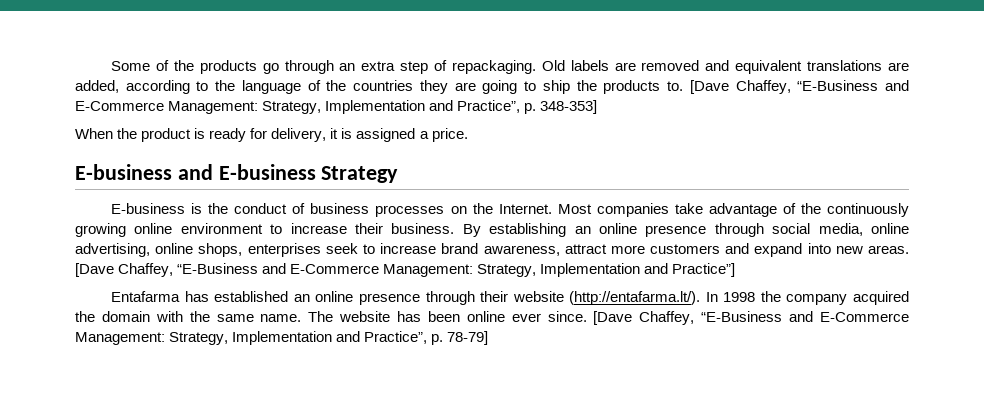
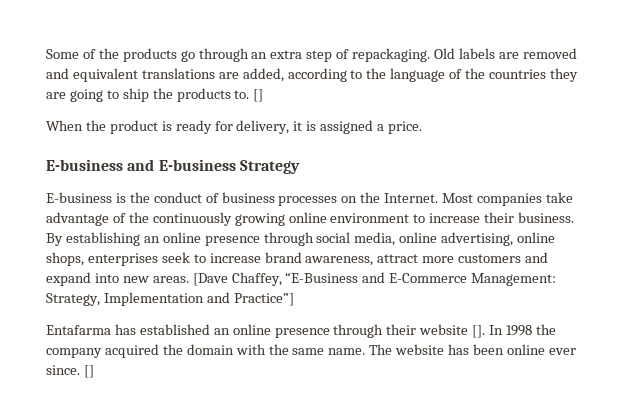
- Old labels are removed and equivalent translations are added, according to the language of the countries they are going to ship the products to. [Dave Chaffey, “E-Business and E-Commerce Management: Strategy, Implementation and Practice”, p. 348-353]
+ Old labels are removed and equivalent translations are added, according to the language of the countries they are going to ship the products to. []
- Entafarma has established an online presence through their website (http://entafarma.lt/). In 1998 the company acquired the domain with the same name.
+ Entafarma has established an online presence through their website []. In 1998 the company acquired the domain with the same name.
- The website has been online ever since. [Dave Chaffey, “E-Business and E-Commerce Management: Strategy, Implementation and Practice”, p. 78-79]
+ The website has been online ever since. []

